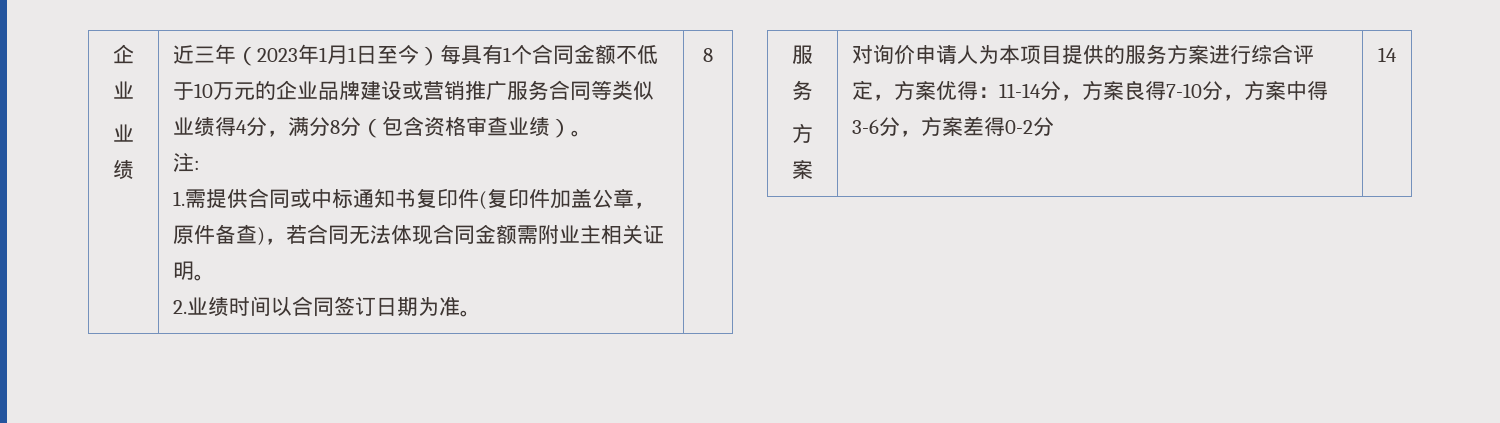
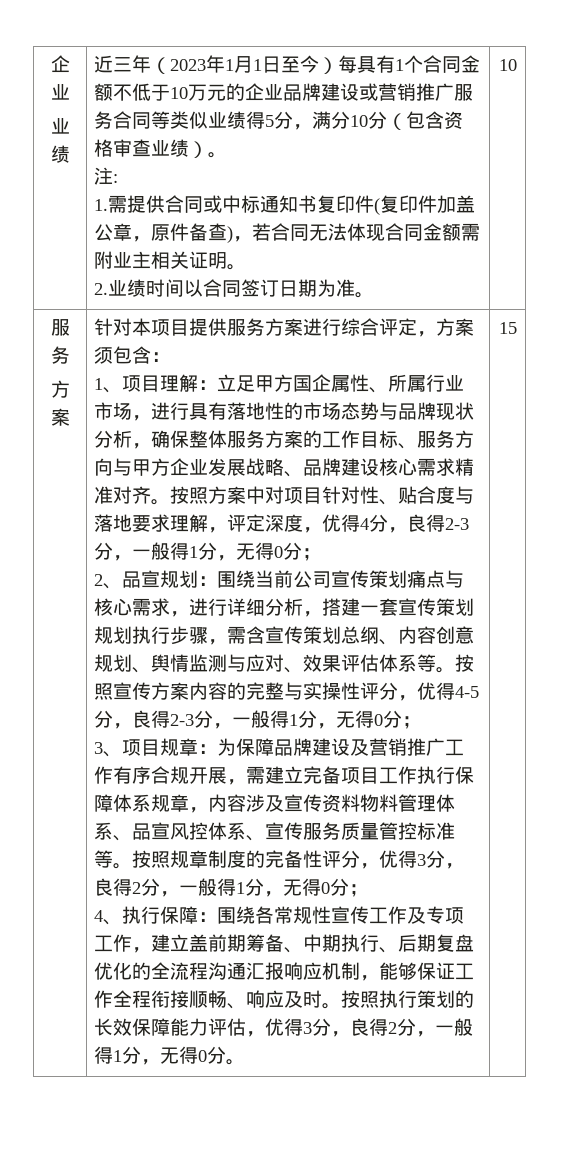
- 近三年（2023年1月1日至今）每具有1个合同金额不低于10万元的企业品牌建设或营销推广服务合同等类似业绩得4分，满分8分（包含资格审查业绩）。
+ 近三年（2023年1月1日至今）每具有1个合同金额不低于10万元的企业品牌建设或营销推广服务合同等类似业绩得5分，满分10分（包含资格审查业绩）。
- 2.业绩时间以合同签订日期为准。 | 8
+ 2.业绩时间以合同签订日期为准。 | 10
- 对询价申请人为本项目提供的服务方案进行综合评定，方案优得：11-14分，方案良得7-10分，方案中得3-6分，方案差得0-2分 | 14
+ 针对本项目提供服务方案进行综合评定，方案须包含：
+ 1、项目理解：立足甲方国企属性、所属行业市场，进行具有落地性的市场态势与品牌现状分析，确保整体服务方案的工作目标、服务方向与甲方企业发展战略、品牌建设核心需求精准对齐。按照方案中对项目针对性、贴合度与落地要求理解，评定深度，优得4分，良得2-3分，一般得1分，无得0分；
+ 2、品宣规划：围绕当前公司宣传策划痛点与核心需求，进行详细分析，搭建一套宣传策划规划执行步骤，需含宣传策划总纲、内容创意规划、舆情监测与应对、效果评估体系等。按照宣传方案内容的完整与实操性评分，优得4-5分，良得2-3分，一般得1分，无得0分；
+ 3、项目规章：为保障品牌建设及营销推广工作有序合规开展，需建立完备项目工作执行保障体系规章，内容涉及宣传资料物料管理体系、品宣风控体系、宣传服务质量管控标准等。按照规章制度的完备性评分，优得3分，良得2分，一般得1分，无得0分；
+ 4、执行保障：围绕各常规性宣传工作及专项工作，建立盖前期筹备、中期执行、后期复盘优化的全流程沟通汇报响应机制，能够保证工作全程衔接顺畅、响应及时。按照执行策划的长效保障能力评估，优得3分，良得2分，一般得1分，无得0分。 | 15

